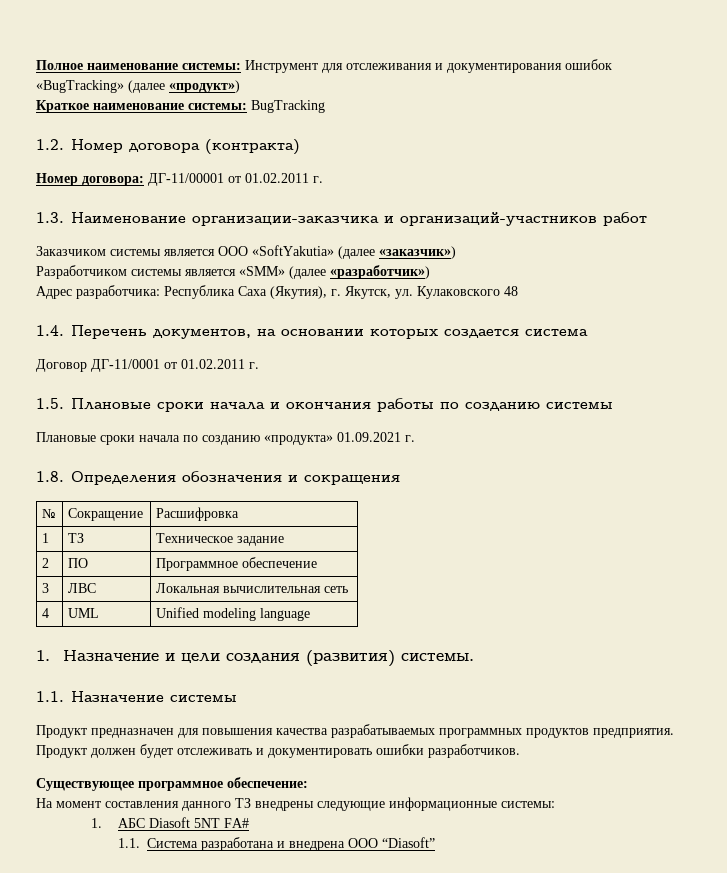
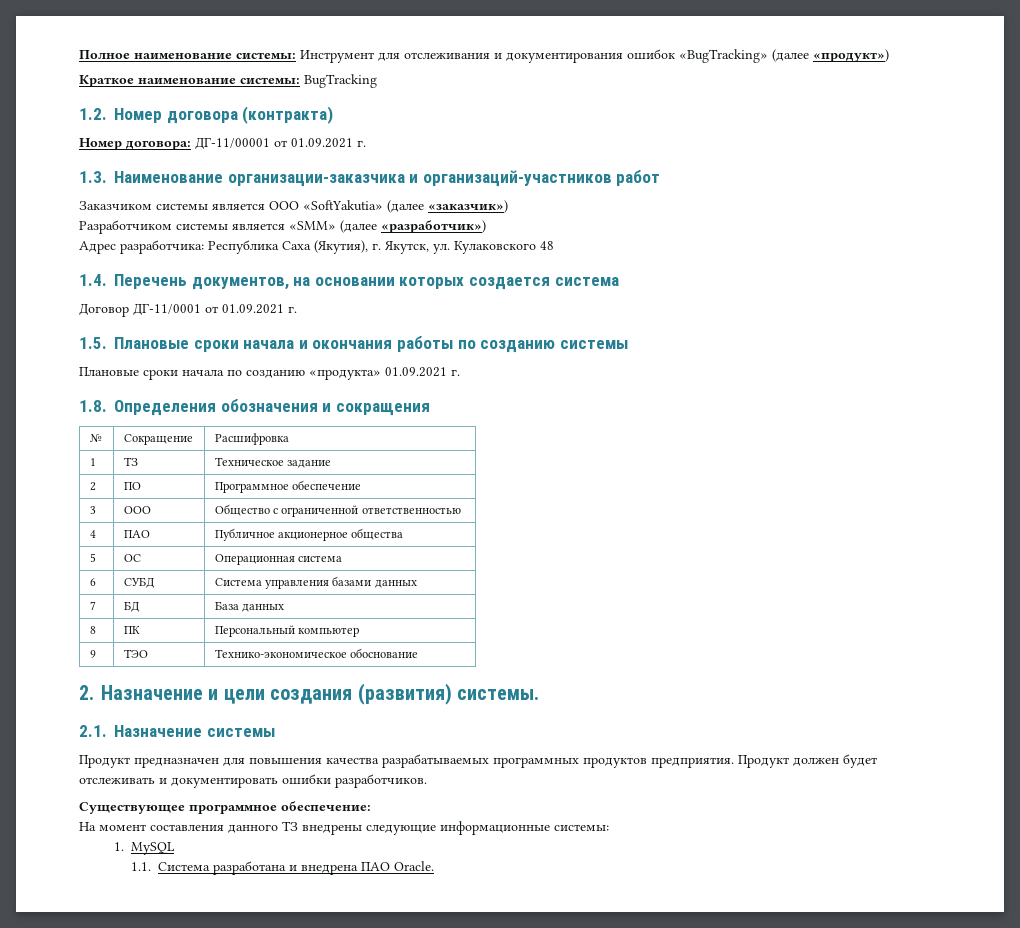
- Номер договора: ДГ-11/00001 от 01.02.2011 г.
+ Номер договора: ДГ-11/00001 от 01.09.2021 г.
- Договор ДГ-11/0001 от 01.02.2011 г.
+ Договор ДГ-11/0001 от 01.09.2021 г.
- 3 | ЛВС | Локальная вычислительная сеть
- 4 | UML | Unified modeling language
- 1. Назначение и цели создания (развития) системы.
+ 3 | ООО | Общество с ограниченной ответственностью
+ 4 | ПАО | Публичное акционерное общества
+ 5 | ОС | Операционная система
+ 6 | СУБД | Система управления базами данных
+ 7 | БД | База данных
+ 8 | ПК | Персональный компьютер
+ 9 | ТЭО | Технико-экономическое обоснование
+ 2. Назначение и цели создания (развития) системы.
- 1.1. Назначение системы
+ 2.1. Назначение системы
- 1. АБС Diasoft 5NT FA#
+ 1. MySQL
- 1.1. Система разработана и внедрена OOO “Diasoft”
+ 1.1. Система разработана и внедрена ПАО Oracle.

